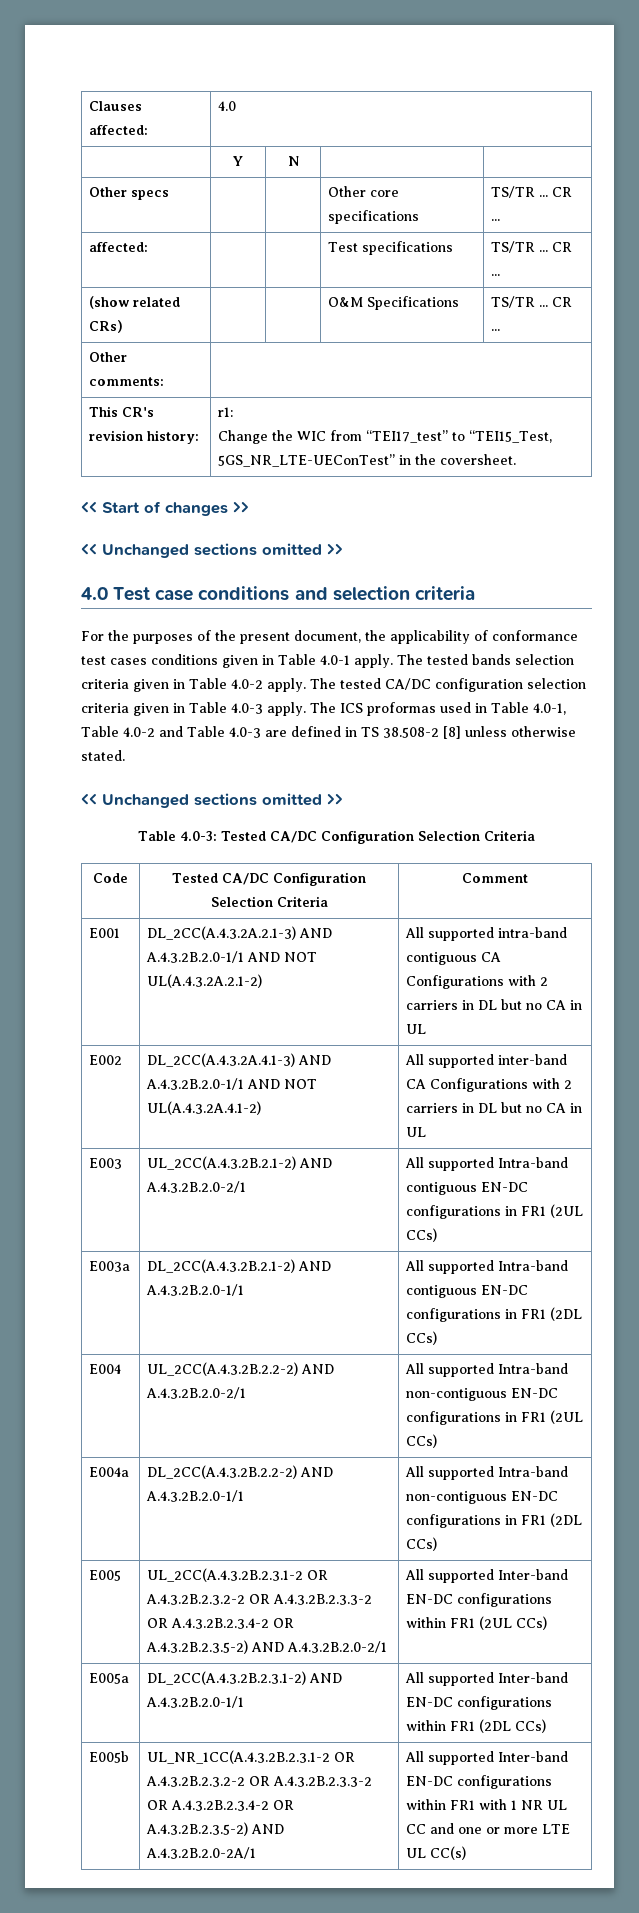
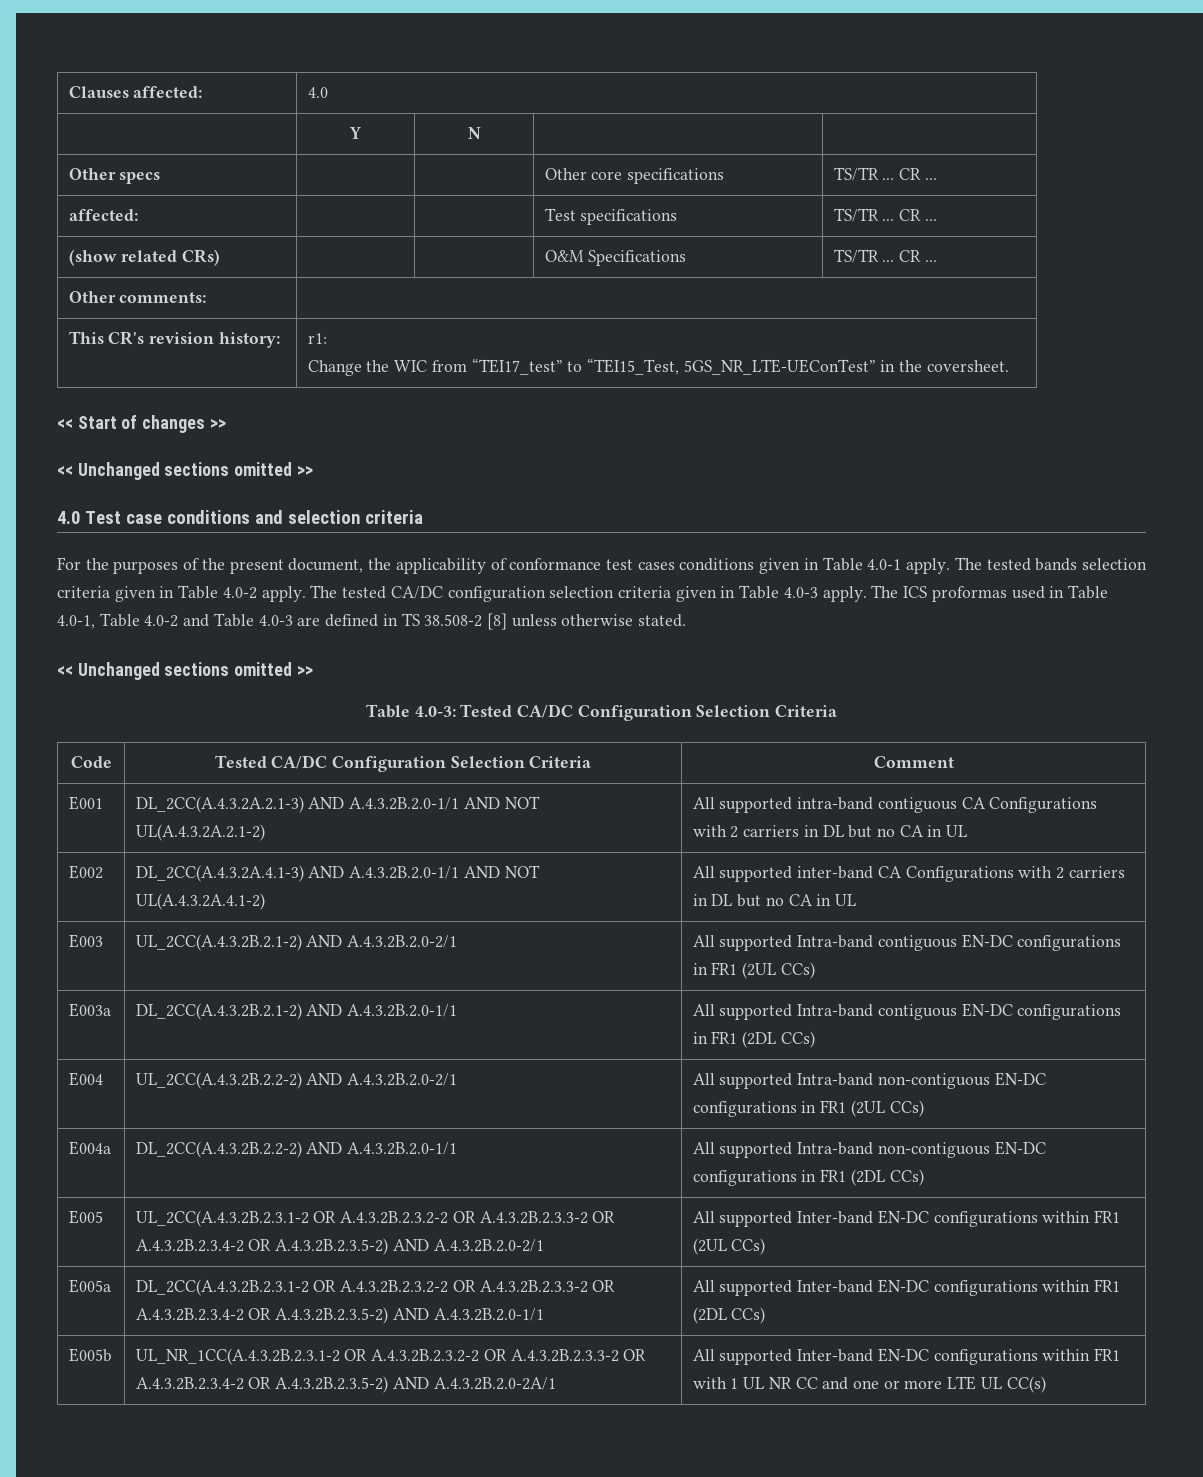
- E005a | DL_2CC(A.4.3.2B.2.3.1-2) AND A.4.3.2B.2.0-1/1 | All supported Inter-band EN-DC configurations within FR1 (2DL CCs)
+ E005a | DL_2CC(A.4.3.2B.2.3.1-2 OR A.4.3.2B.2.3.2-2 OR A.4.3.2B.2.3.3-2 OR A.4.3.2B.2.3.4-2 OR A.4.3.2B.2.3.5-2) AND A.4.3.2B.2.0-1/1 | All supported Inter-band EN-DC configurations within FR1 (2DL CCs)
- E005b | UL_NR_1CC(A.4.3.2B.2.3.1-2 OR A.4.3.2B.2.3.2-2 OR A.4.3.2B.2.3.3-2 OR A.4.3.2B.2.3.4-2 OR A.4.3.2B.2.3.5-2) AND A.4.3.2B.2.0-2A/1 | All supported Inter-band EN-DC configurations within FR1 with 1 NR UL CC and one or more LTE UL CC(s)
+ E005b | UL_NR_1CC(A.4.3.2B.2.3.1-2 OR A.4.3.2B.2.3.2-2 OR A.4.3.2B.2.3.3-2 OR A.4.3.2B.2.3.4-2 OR A.4.3.2B.2.3.5-2) AND A.4.3.2B.2.0-2A/1 | All supported Inter-band EN-DC configurations within FR1 with 1 UL NR CC and one or more LTE UL CC(s)

